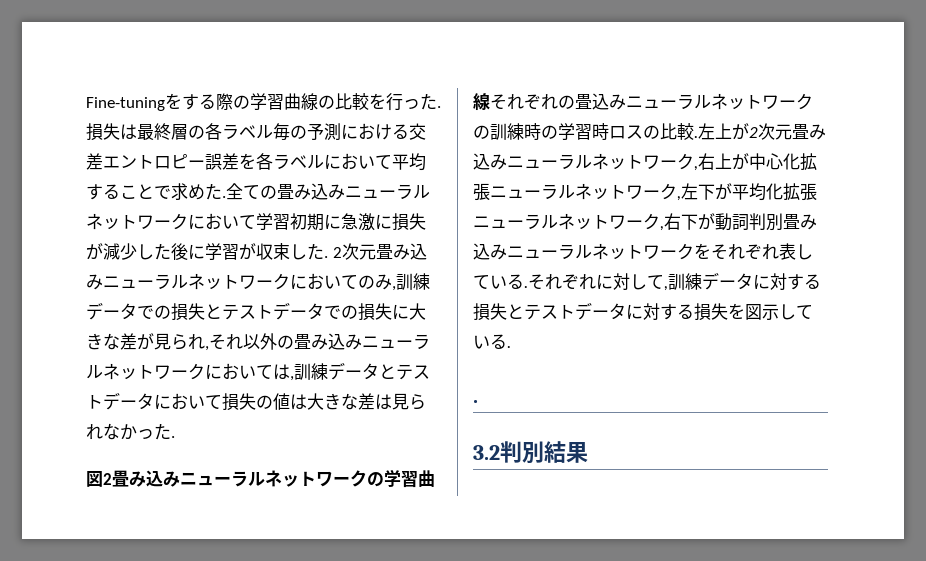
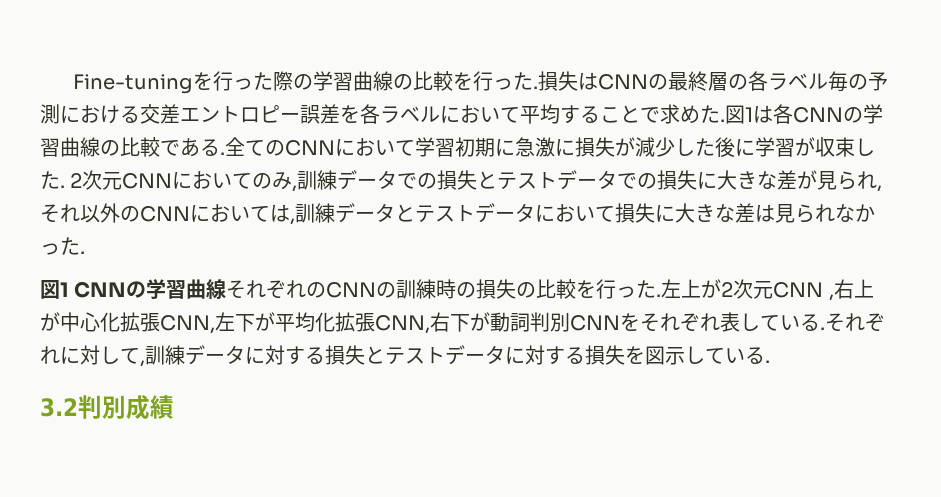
- Fine-tuningをする際の学習曲線の比較を行った.
+ Fine-tuningを行った際の学習曲線の比較を行った.
- 損失は最終層の各ラベル毎の予測における交差エントロピー誤差を各ラベルにおいて平均することで求めた.
+ 損失はCNNの最終層の各ラベル毎の予測における交差エントロピー誤差を各ラベルにおいて平均することで求めた.
- 全ての畳み込みニューラルネットワークにおいて学習初期に急激に損失が減少した後に学習が収束した.
+ 図1は各CNNの学習曲線の比較である.全てのCNNにおいて学習初期に急激に損失が減少した後に学習が収束した.
- 2次元畳み込みニューラルネットワークにおいてのみ,訓練データでの損失とテストデータでの損失に大きな差が見られ,それ以外の畳み込みニューラルネットワークにおいては,訓練データとテストデータにおいて損失の値は大きな差は見られなかった.
+ 2次元CNNにおいてのみ,訓練データでの損失とテストデータでの損失に大きな差が見られ,それ以外のCNNにおいては,訓練データとテストデータにおいて損失に大きな差は見られなかった.
- 図2畳み込みニューラルネットワークの学習曲線それぞれの畳込みニューラルネットワークの訓練時の学習時ロスの比較.
+ 図1 CNNの学習曲線それぞれのCNNの訓練時の損失の比較を行った.
- 左上が2次元畳み込みニューラルネットワーク,右上が中心化拡張ニューラルネットワーク,左下が平均化拡張ニューラルネットワーク,右下が動詞判別畳み込みニューラルネットワークをそれぞれ表している.
+ 左上が2次元CNN ,右上が中心化拡張CNN,左下が平均化拡張CNN,右下が動詞判別CNNをそれぞれ表している.
  それぞれに対して,訓練データに対する損失とテストデータに対する損失を図示している.
- .
- 3.2判別結果
+ 3.2判別成績

